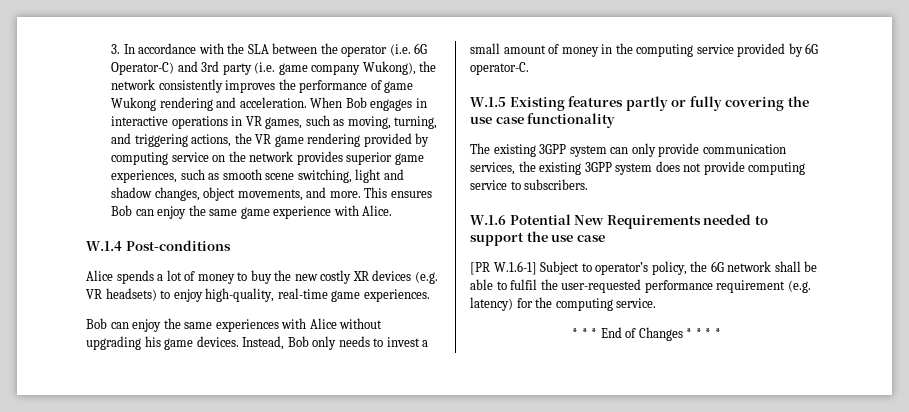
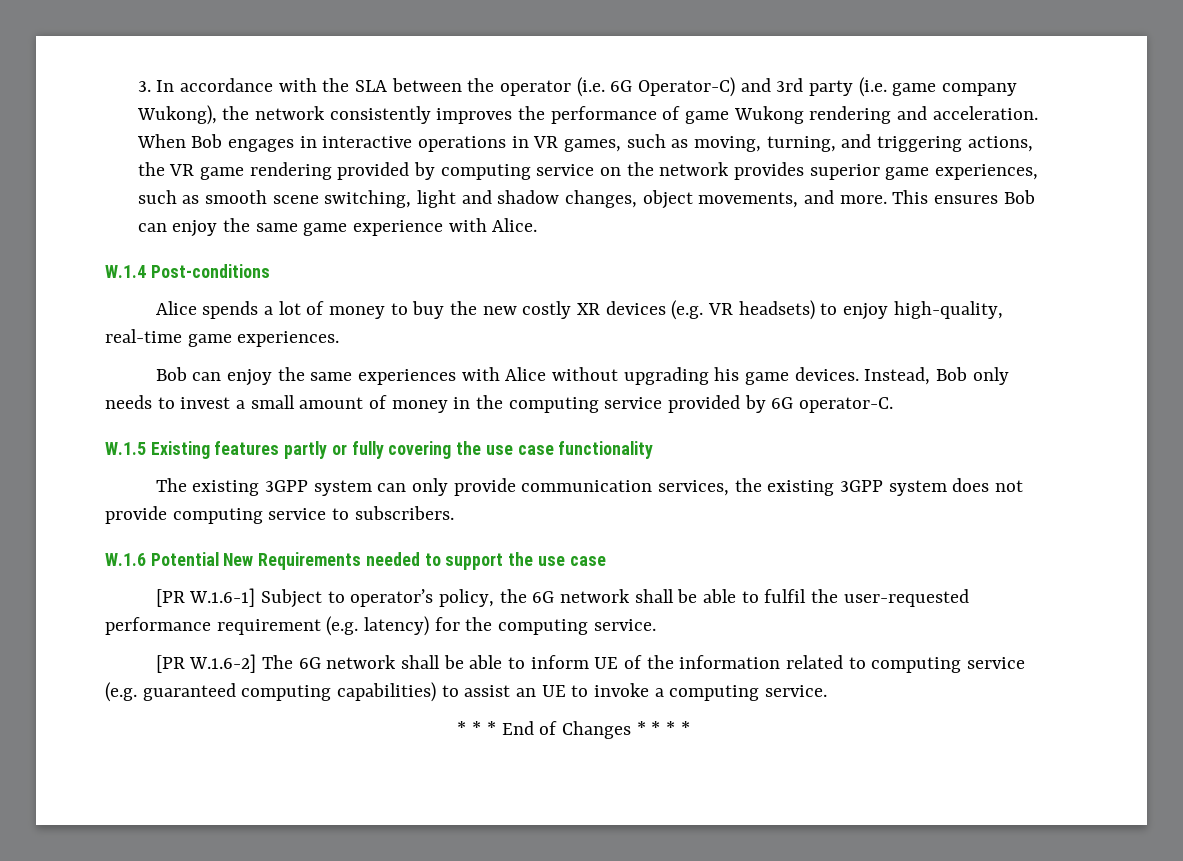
+ [PR W.1.6-2] The 6G network shall be able to inform UE of the information related to computing service (e.g. guaranteed computing capabilities) to assist an UE to invoke a computing service.

